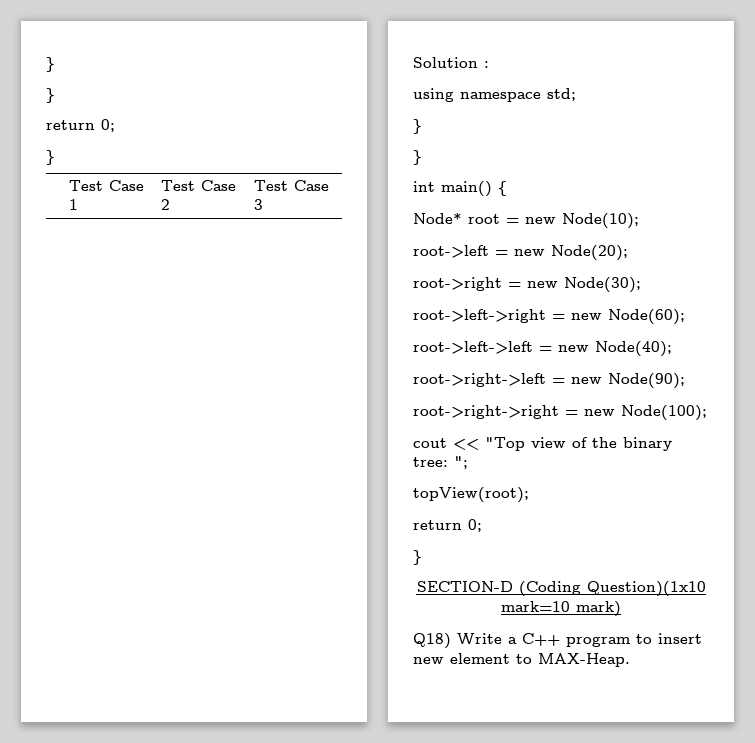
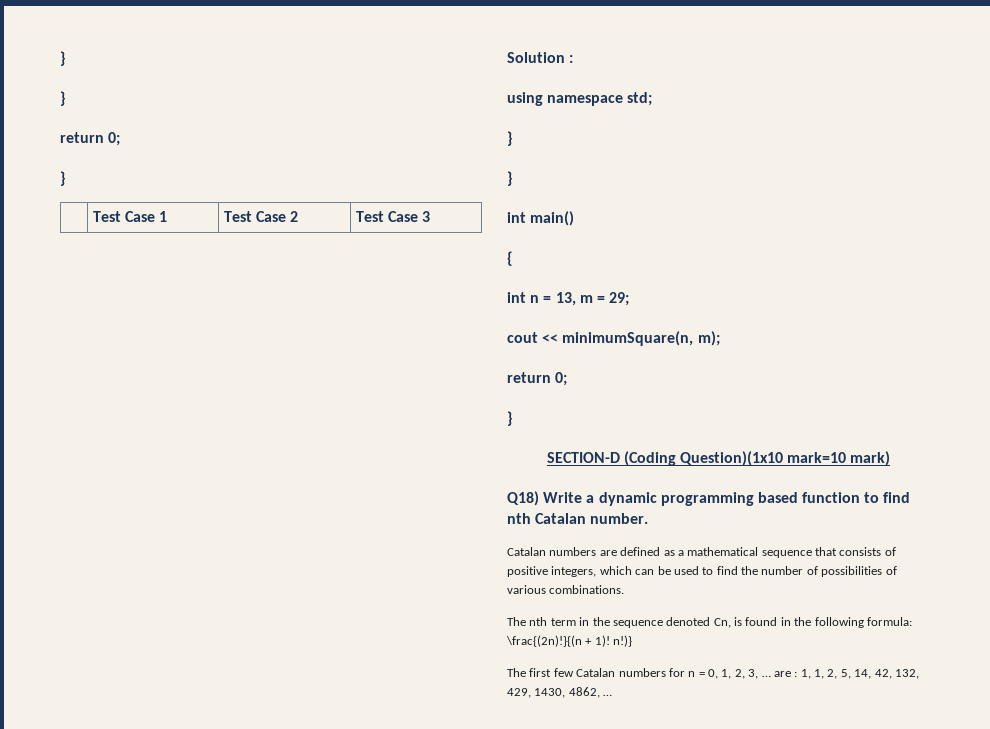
- int main() {
+ int main()
+ {
- Node* root = new Node(10);
- root->left = new Node(20);
- root->right = new Node(30);
- root->left->right = new Node(60);
- root->left->left = new Node(40);
- root->right->left = new Node(90);
- root->right->right = new Node(100);
- cout << "Top view of the binary tree: ";
- topView(root);
+ int n = 13, m = 29;
+ cout << minimumSquare(n, m);
- Q18) Write a C++ program to insert new element to MAX-Heap.
+ Q18) Write a dynamic programming based function to find nth Catalan number.
+ Catalan numbers are defined as a mathematical sequence that consists of positive integers, which can be used to find the number of possibilities of various combinations.
+ The nth term in the sequence denoted Cn, is found in the following formula: \frac{(2n)!}{(n + 1)! n!)}
+ The first few Catalan numbers for n = 0, 1, 2, 3, … are : 1, 1, 2, 5, 14, 42, 132, 429, 1430, 4862, …

